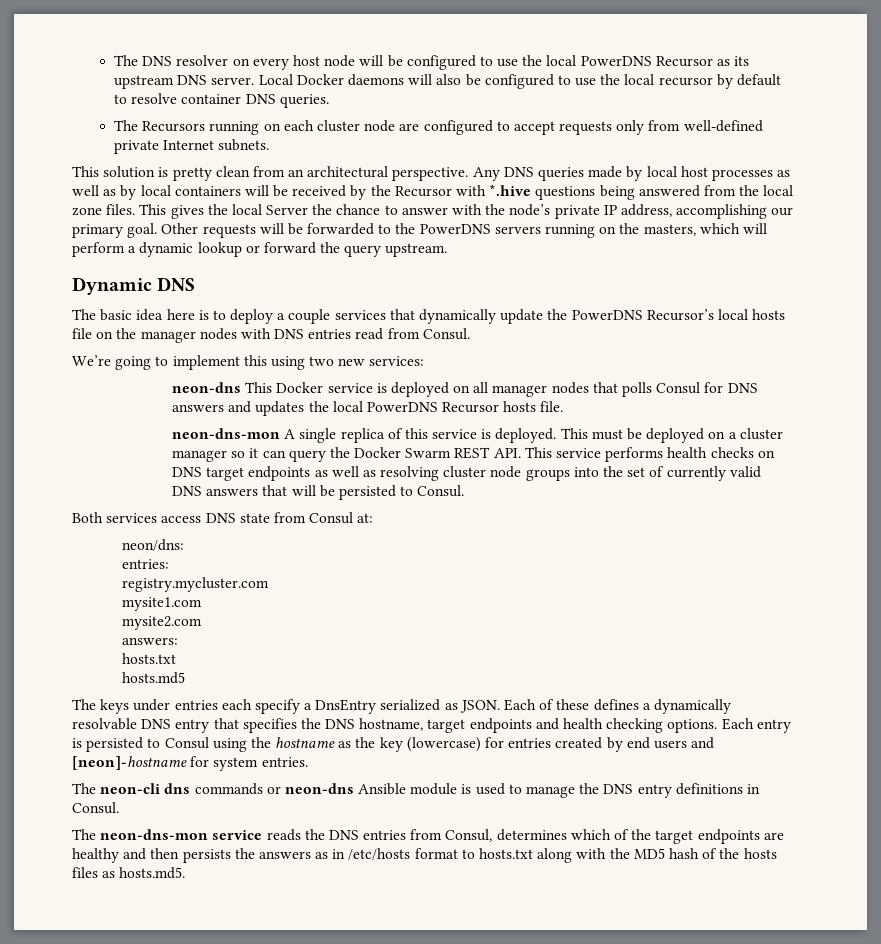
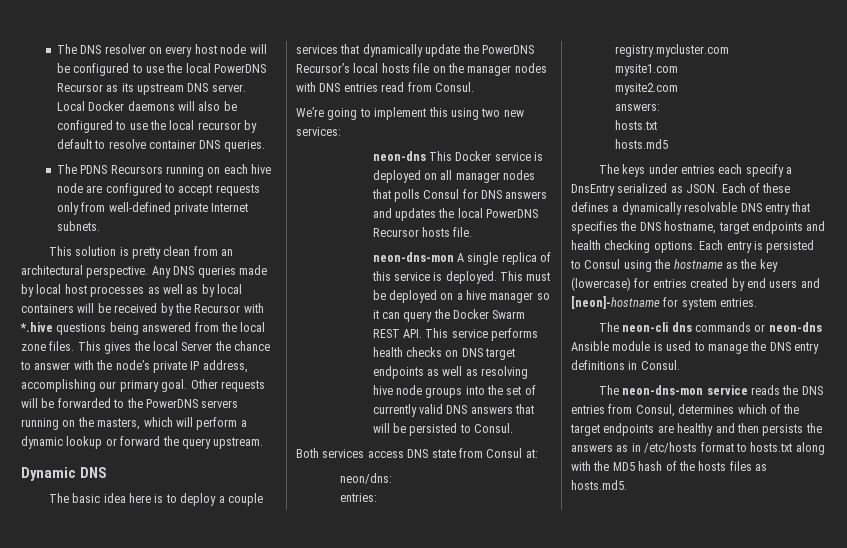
- The Recursors running on each cluster node are configured to accept requests only from well-defined private Internet subnets.
+ The PDNS Recursors running on each hive node are configured to accept requests only from well-defined private Internet subnets.
- This must be deployed on a cluster manager so it can query the Docker Swarm REST API. This service performs health checks on DNS target endpoints as well as resolving cluster node groups into the set of currently valid DNS answers that will be persisted to Consul.
+ This must be deployed on a hive manager so it can query the Docker Swarm REST API. This service performs health checks on DNS target endpoints as well as resolving hive node groups into the set of currently valid DNS answers that will be persisted to Consul.

